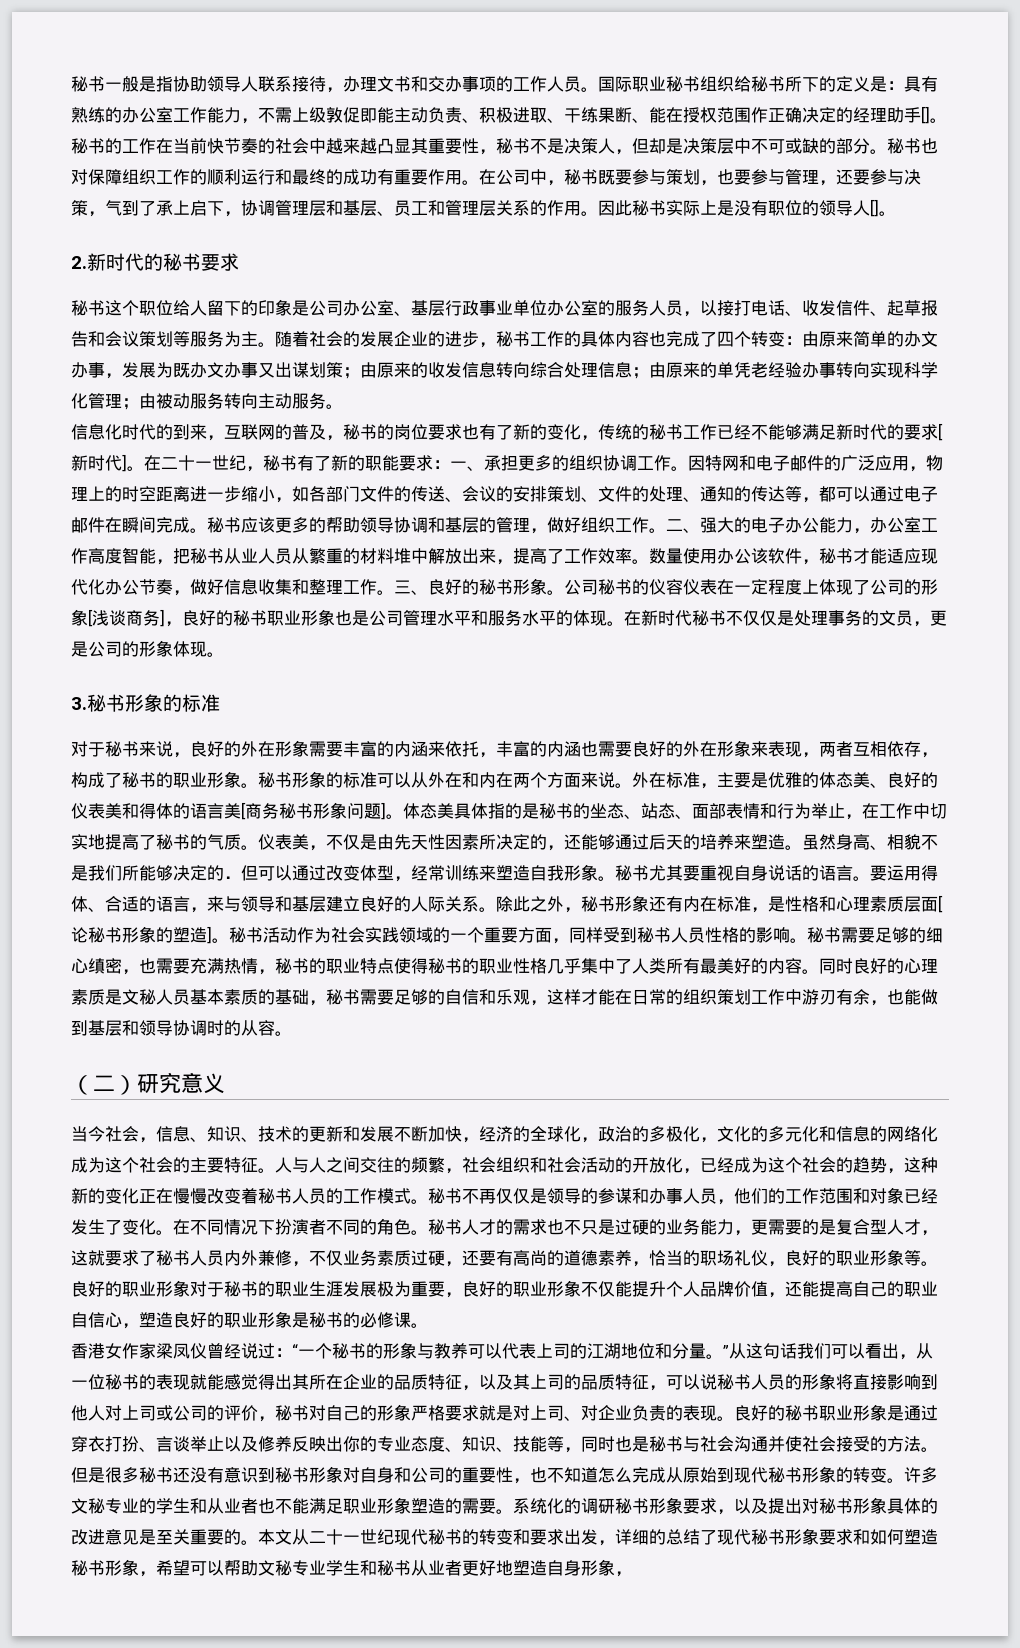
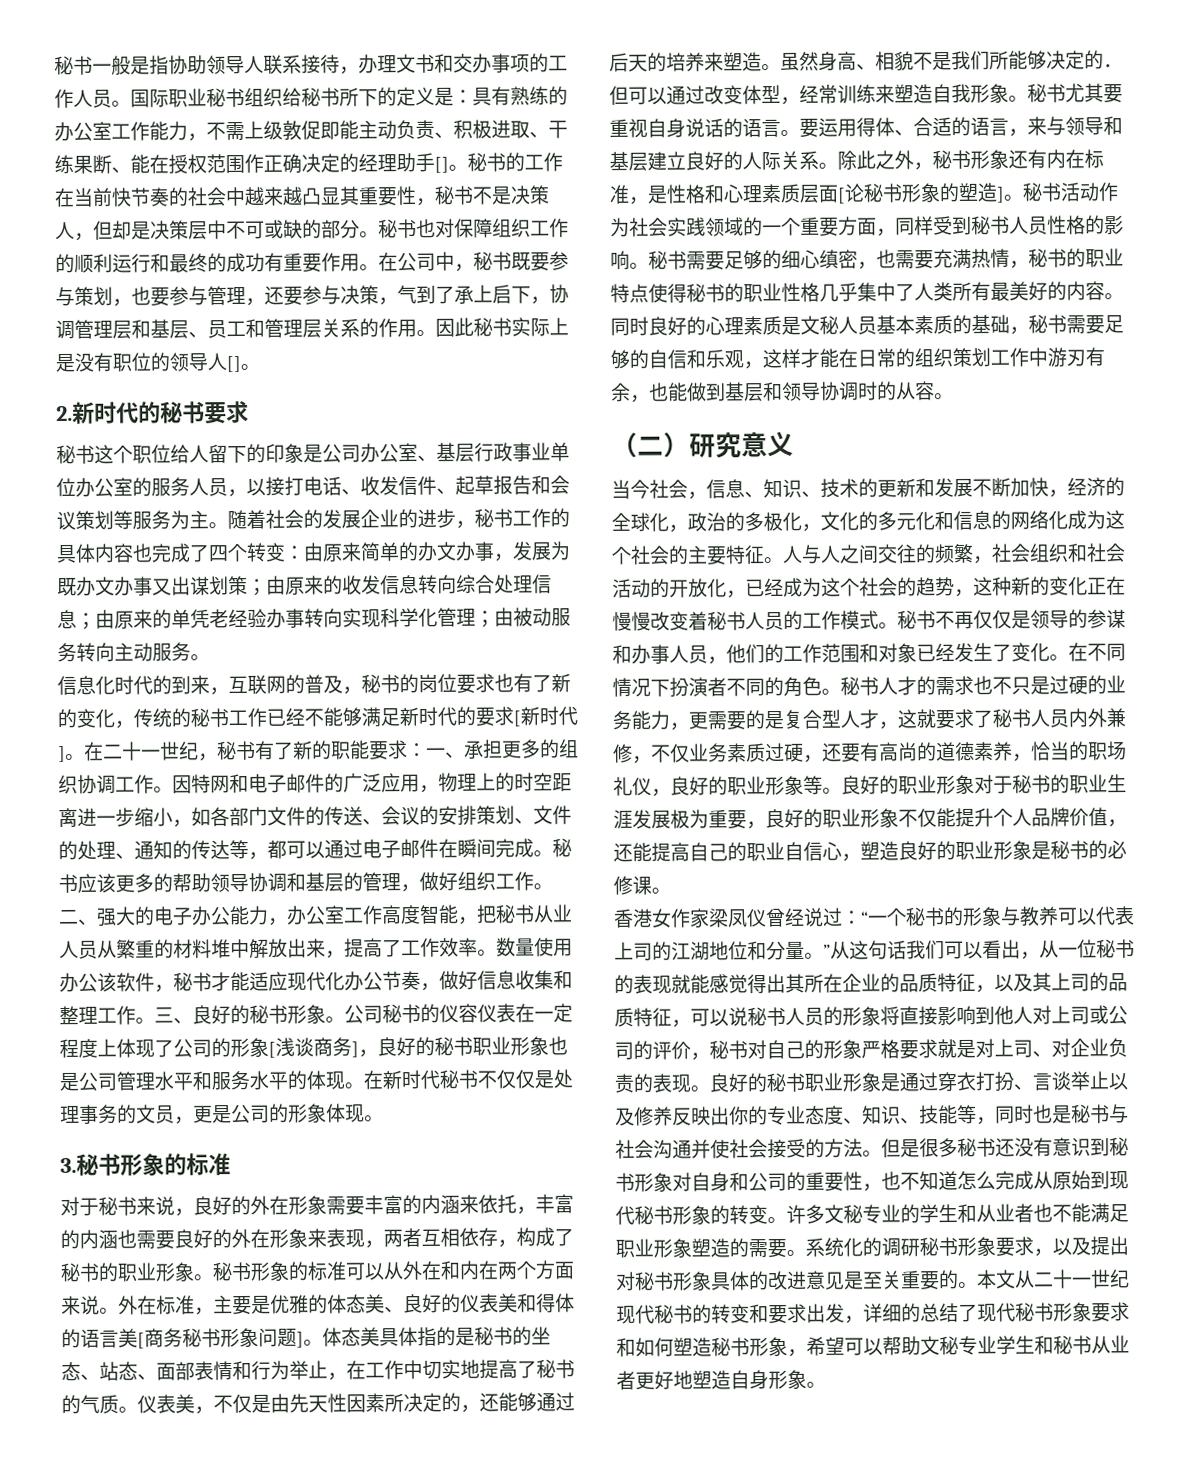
- 本文从二十一世纪现代秘书的转变和要求出发，详细的总结了现代秘书形象要求和如何塑造秘书形象，希望可以帮助文秘专业学生和秘书从业者更好地塑造自身形象，
+ 本文从二十一世纪现代秘书的转变和要求出发，详细的总结了现代秘书形象要求和如何塑造秘书形象，希望可以帮助文秘专业学生和秘书从业者更好地塑造自身形象。

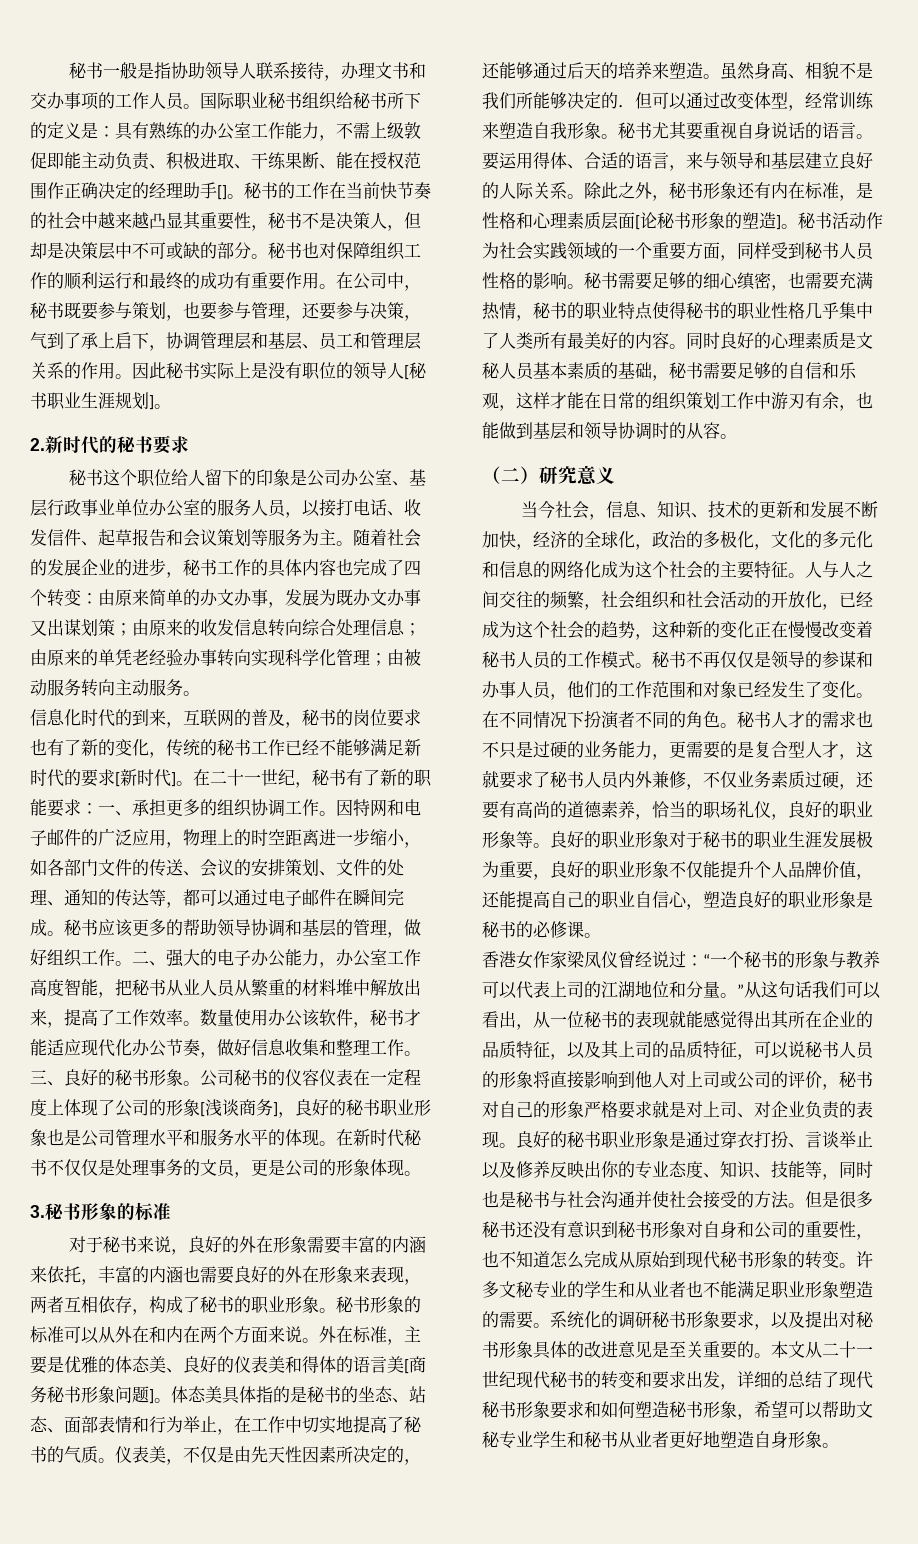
- 因此秘书实际上是没有职位的领导人[]。
+ 因此秘书实际上是没有职位的领导人[秘书职业生涯规划]。

